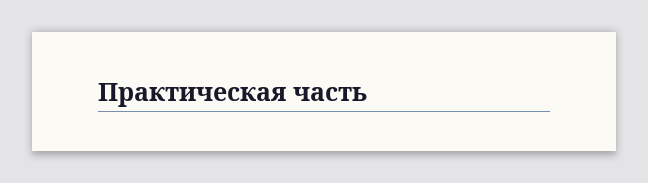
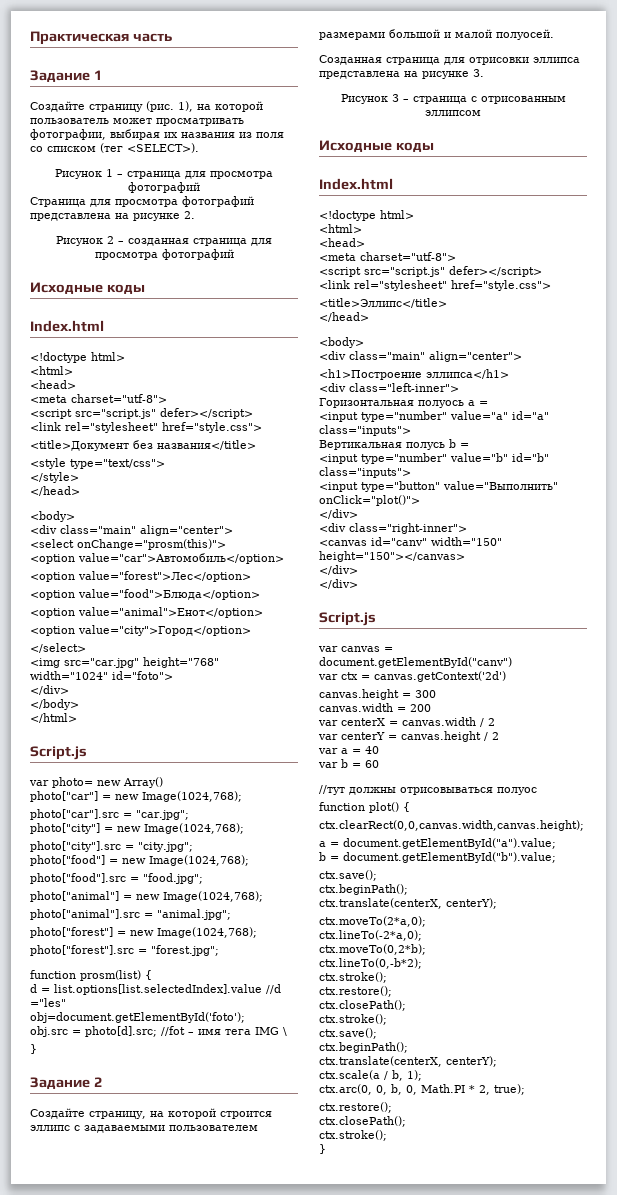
+ Задание 1
+ Создайте страницу (рис. 1), на которой пользователь может просматривать фотографии, выбирая их названия из поля со списком (тег <SELECT>).
+ Рисунок 1 – страница для просмотра фотографий
+ Страница для просмотра фотографий представлена на рисунке 2.
+ Рисунок 2 – созданная страница для просмотра фотографий
+ Исходные коды
+ Index.html
+ <!doctype html>
+ <html>
+ <head>
+ <meta charset="utf-8">
+ <script src="script.js" defer></script>
+ <link rel="stylesheet" href="style.css">
+ <title>Документ без названия</title>
+ <style type="text/css">
+ </style>
+ </head>
+ <body>
+ <div class="main" align="center">
+ <select onChange="prosm(this)">
+ <option value="car">Автомобиль</option>
+ <option value="forest">Лес</option>
+ <option value="food">Блюда</option>
+ <option value="animal">Енот</option>
+ <option value="city">Город</option>
+ </select>
+ <img src="car.jpg" height="768" width="1024" id="foto">
+ </div>
+ </body>
+ </html>
+ Script.js
+ var photo= new Array()
+ photo["car"] = new Image(1024,768);
+ photo["car"].src = "car.jpg";
+ photo["city"] = new Image(1024,768);
+ photo["city"].src = "city.jpg";
+ photo["food"] = new Image(1024,768);
+ photo["food"].src = "food.jpg";
+ photo["animal"] = new Image(1024,768);
+ photo["animal"].src = "animal.jpg";
+ photo["forest"] = new Image(1024,768);
+ photo["forest"].src = "forest.jpg";
+ function prosm(list) {
+ d = list.options[list.selectedIndex].value //d ="les"
+ obj=document.getElementById('foto');
+ obj.src = photo[d].src; //fot – имя тега IMG \
+ }
+ Задание 2
+ Создайте страницу, на которой строится эллипс с задаваемыми пользователем размерами большой и малой полуосей.
+ Созданная страница для отрисовки эллипса представлена на рисунке 3.
+ Рисунок 3 – страница с отрисованным эллипсом
+ Исходные коды
+ Index.html
+ <!doctype html>
+ <html>
+ <head>
+ <meta charset="utf-8">
+ <script src="script.js" defer></script>
+ <link rel="stylesheet" href="style.css">
+ <title>Эллипс</title>
+ </head>
+ <body>
+ <div class="main" align="center">
+ <h1>Построение эллипса</h1>
+ <div class="left-inner">
+ Горизонтальная полуось а =
+ <input type="number" value="a" id="a" class="inputs">
+ Вертикальная полусь b =
+ <input type="number" value="b" id="b" class="inputs">
+ <input type="button" value="Выполнить" onClick="plot()">
+ </div>
+ <div class="right-inner">
+ <canvas id="canv" width="150" height="150"></canvas>
+ </div>
+ </div>
+ Script.js
+ var canvas = document.getElementById("canv")
+ var ctx = canvas.getContext('2d')
+ canvas.height = 300
+ canvas.width = 200
+ var centerX = canvas.width / 2
+ var centerY = canvas.height / 2
+ var a = 40
+ var b = 60
+ //тут должны отрисовываться полуос
+ function plot() {
+ ctx.clearRect(0,0,canvas.width,canvas.height);
+ a = document.getElementById("a").value;
+ b = document.getElementById("b").value;
+ ctx.save();
+ ctx.beginPath();
+ ctx.translate(centerX, centerY);
+ ctx.moveTo(2*a,0);
+ ctx.lineTo(-2*a,0);
+ ctx.moveTo(0,2*b);
+ ctx.lineTo(0,-b*2);
+ ctx.stroke();
+ ctx.restore();
+ ctx.closePath();
+ ctx.stroke();
+ ctx.save();
+ ctx.beginPath();
+ ctx.translate(centerX, centerY);
+ ctx.scale(a / b, 1);
+ ctx.arc(0, 0, b, 0, Math.PI * 2, true);
+ ctx.restore();
+ ctx.closePath();
+ ctx.stroke();
+ }

